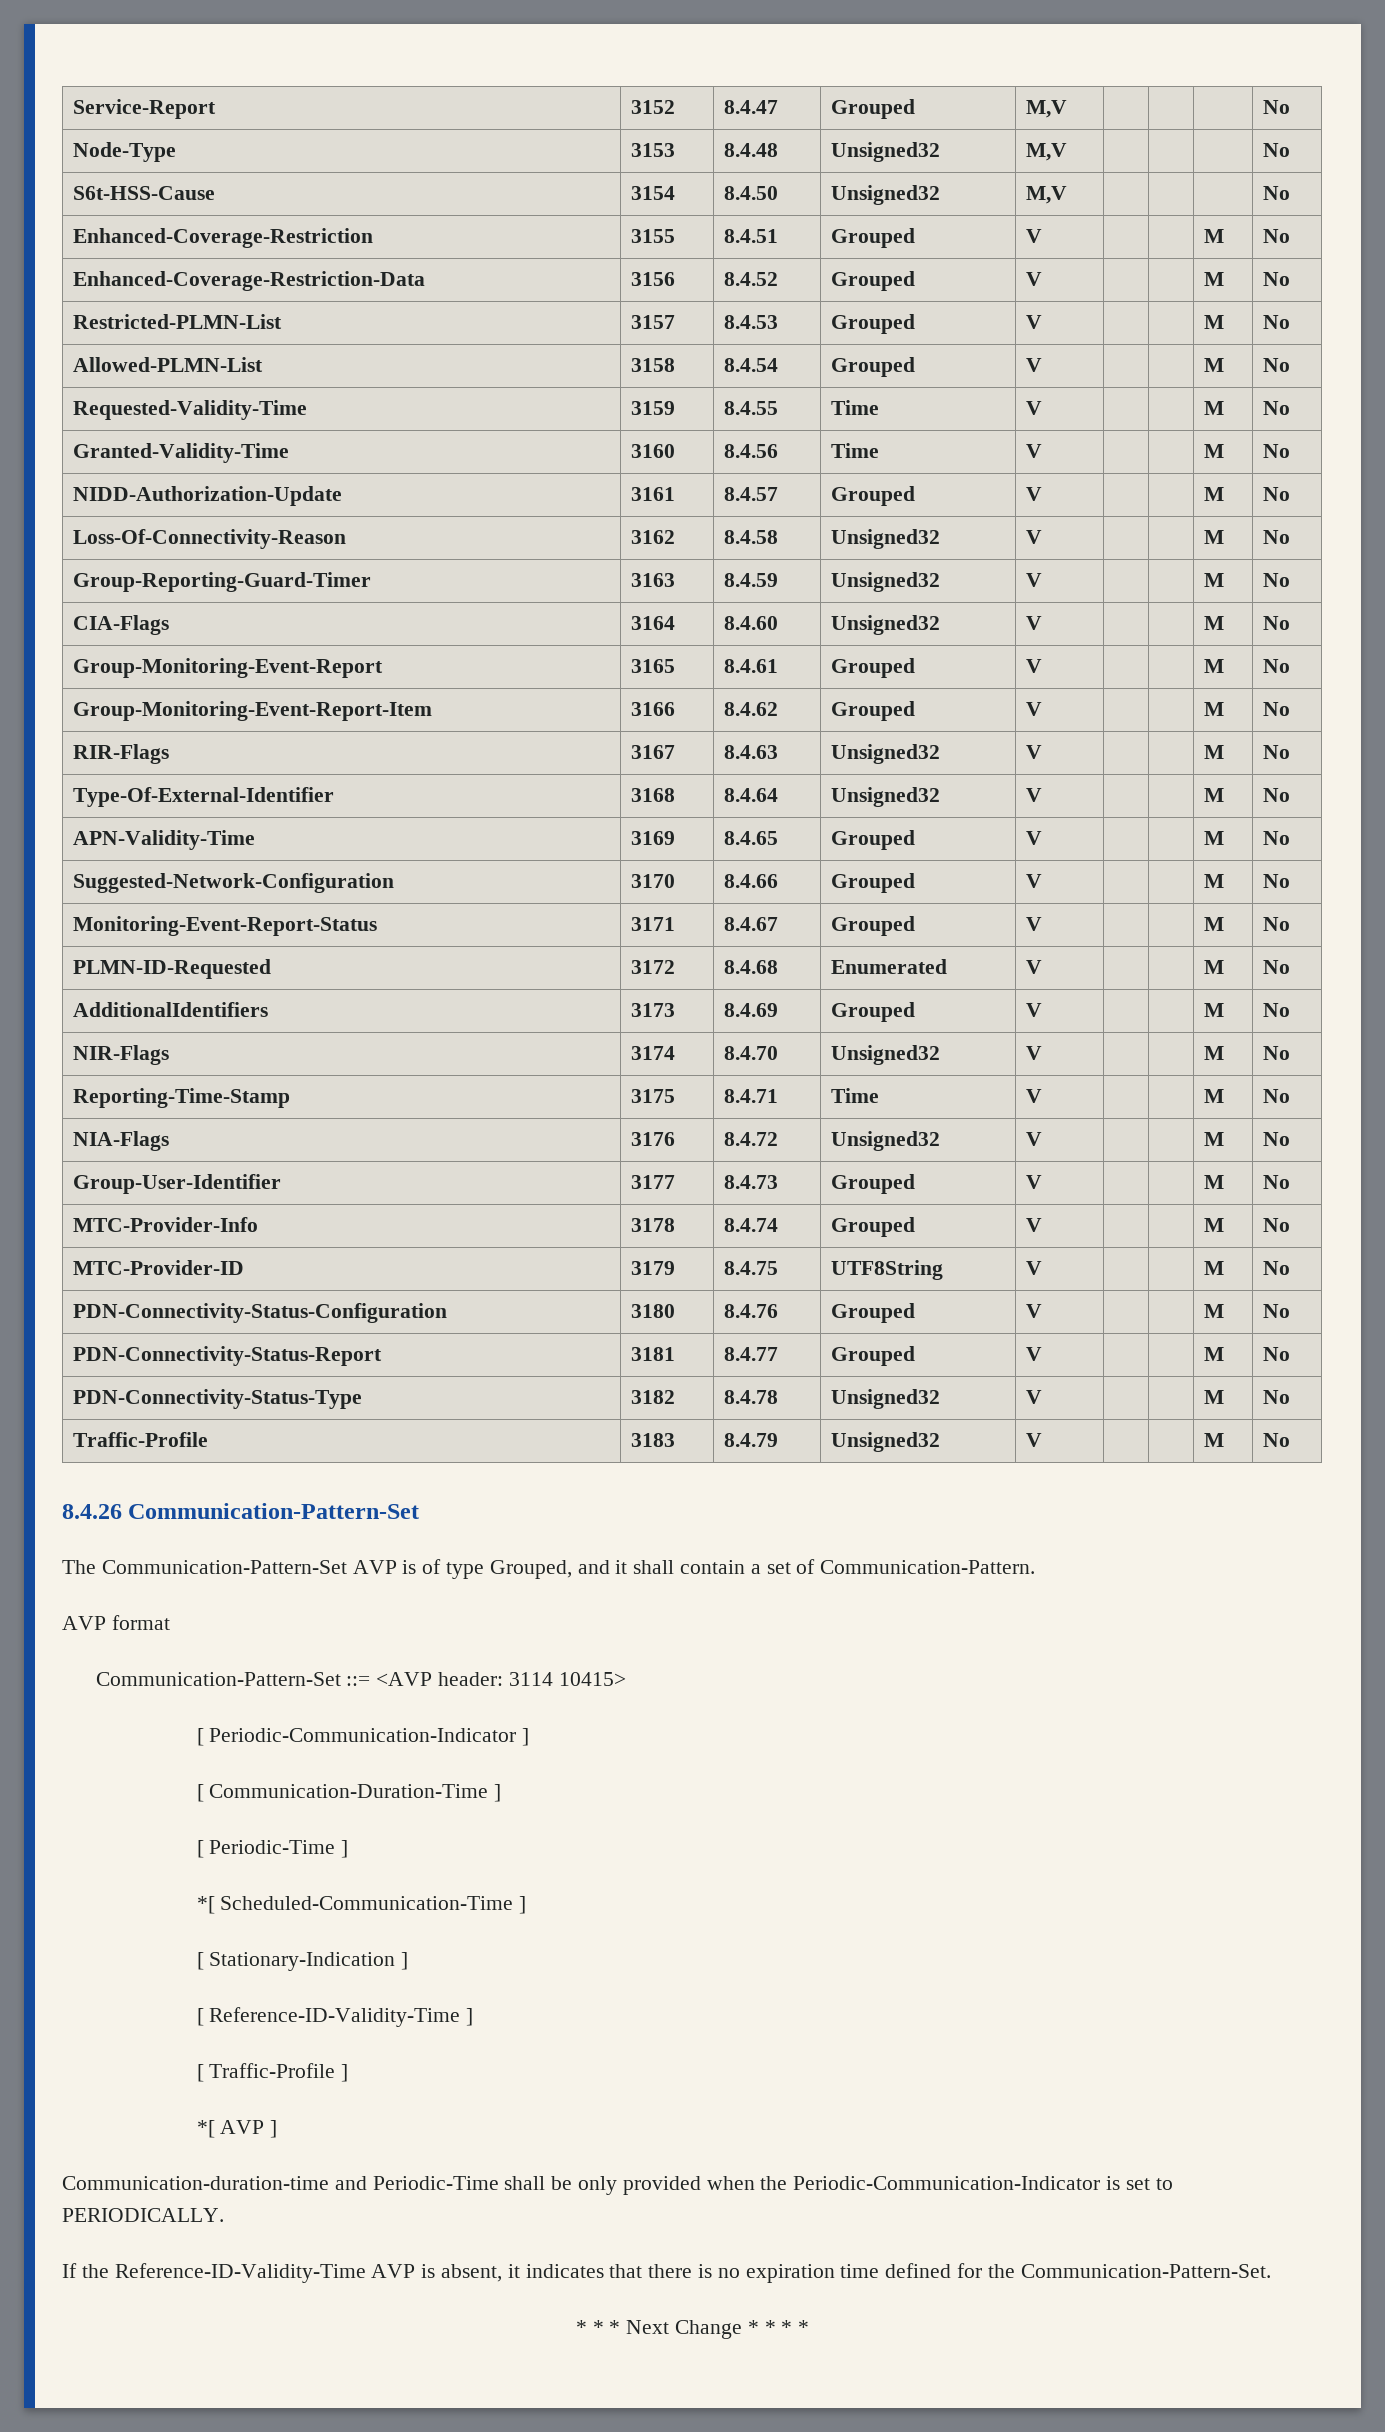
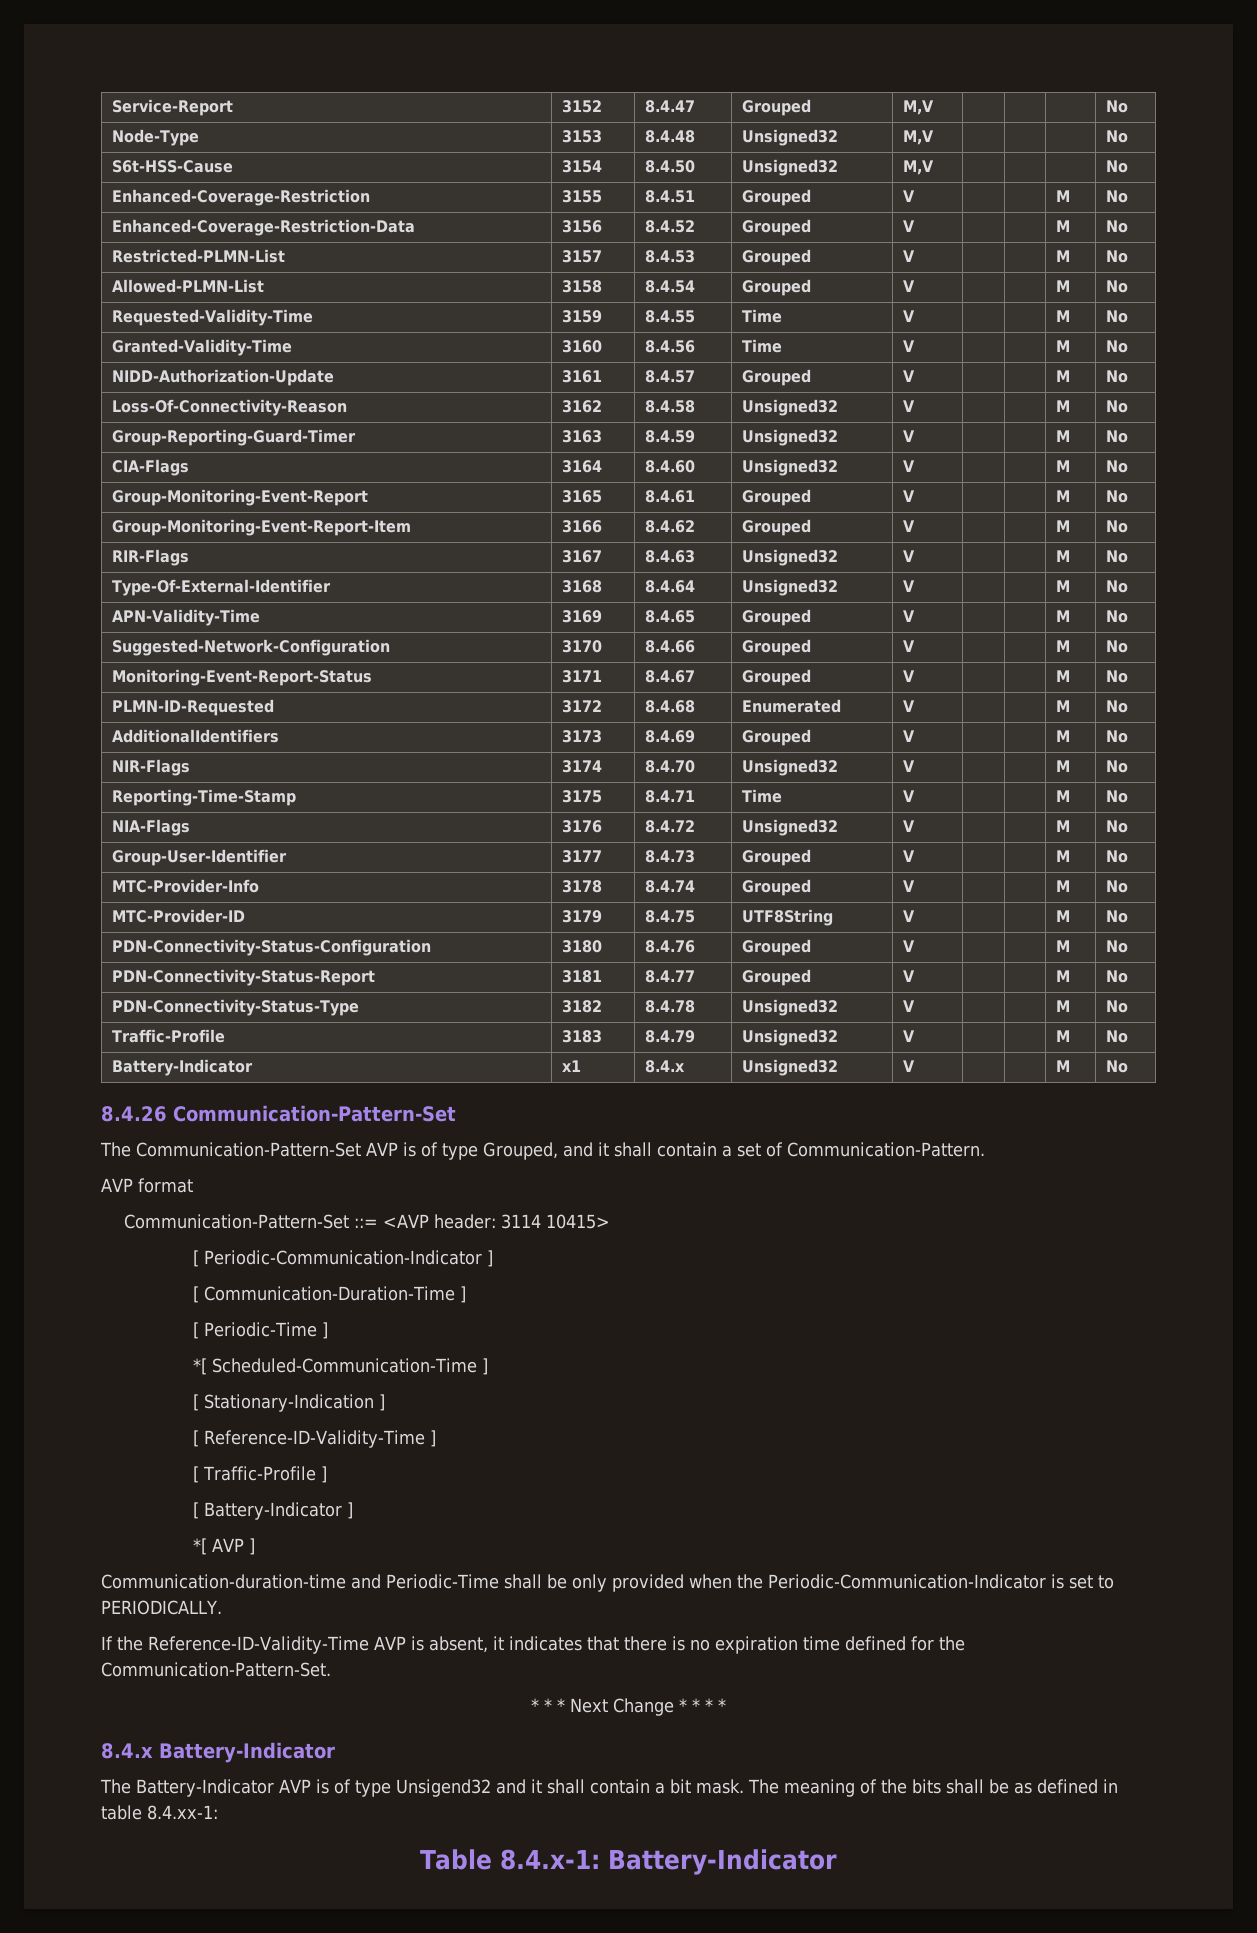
+ Battery-Indicator | x1 | 8.4.x | Unsigned32 | V | | | M | No
+ [ Battery-Indicator ]
+ 8.4.x Battery-Indicator
+ The Battery-Indicator AVP is of type Unsigend32 and it shall contain a bit mask. The meaning of the bits shall be as defined in table 8.4.xx-1:
+ Table 8.4.x-1: Battery-Indicator

